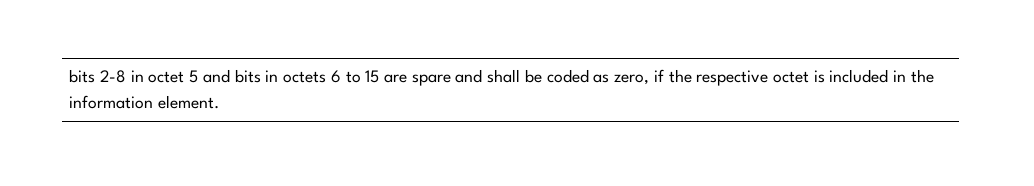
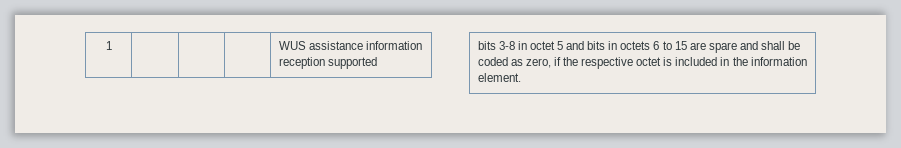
- bits 2-8 in octet 5 and bits in octets 6 to 15 are spare and shall be coded as zero, if the respective octet is included in the information element.
+ 1 | | | | WUS assistance information reception supported
+ bits 3-8 in octet 5 and bits in octets 6 to 15 are spare and shall be coded as zero, if the respective octet is included in the information element.

